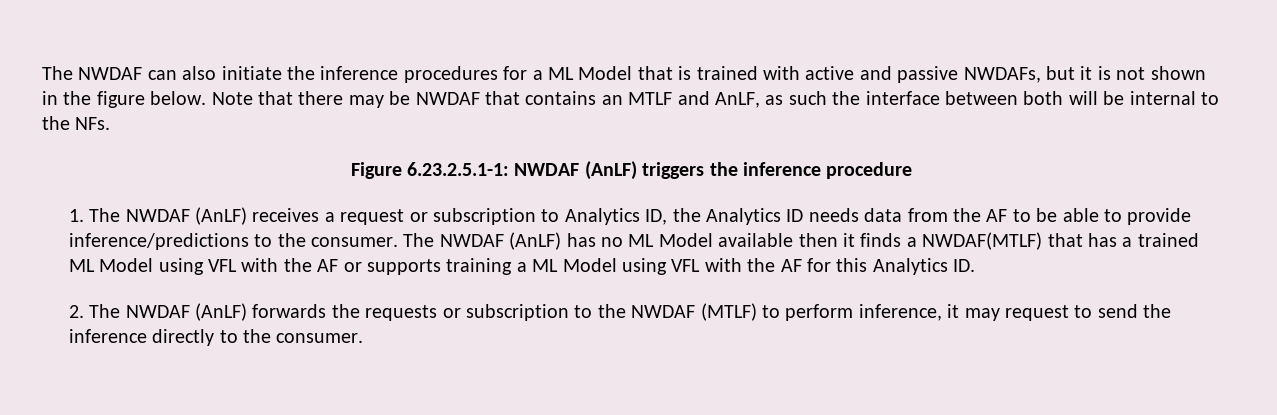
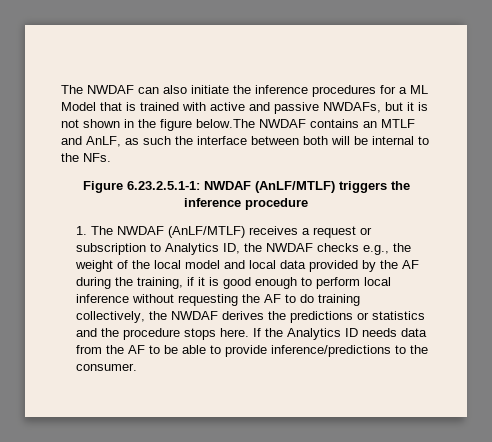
- The NWDAF can also initiate the inference procedures for a ML Model that is trained with active and passive NWDAFs, but it is not shown in the figure below. Note that there may be NWDAF that contains an MTLF and AnLF, as such the interface between both will be internal to the NFs.
+ The NWDAF can also initiate the inference procedures for a ML Model that is trained with active and passive NWDAFs, but it is not shown in the figure below.The NWDAF contains an MTLF and AnLF, as such the interface between both will be internal to the NFs.
- Figure 6.23.2.5.1-1: NWDAF (AnLF) triggers the inference procedure
+ Figure 6.23.2.5.1-1: NWDAF (AnLF/MTLF) triggers the inference procedure
- 1. The NWDAF (AnLF) receives a request or subscription to Analytics ID, the Analytics ID needs data from the AF to be able to provide inference/predictions to the consumer. The NWDAF (AnLF) has no ML Model available then it finds a NWDAF(MTLF) that has a trained ML Model using VFL with the AF or supports training a ML Model using VFL with the AF for this Analytics ID.
- 2. The NWDAF (AnLF) forwards the requests or subscription to the NWDAF (MTLF) to perform inference, it may request to send the inference directly to the consumer.
+ 1. The NWDAF (AnLF/MTLF) receives a request or subscription to Analytics ID, the NWDAF checks e.g., the weight of the local model and local data provided by the AF during the training, if it is good enough to perform local inference without requesting the AF to do training collectively, the NWDAF derives the predictions or statistics and the procedure stops here. If the Analytics ID needs data from the AF to be able to provide inference/predictions to the consumer.

